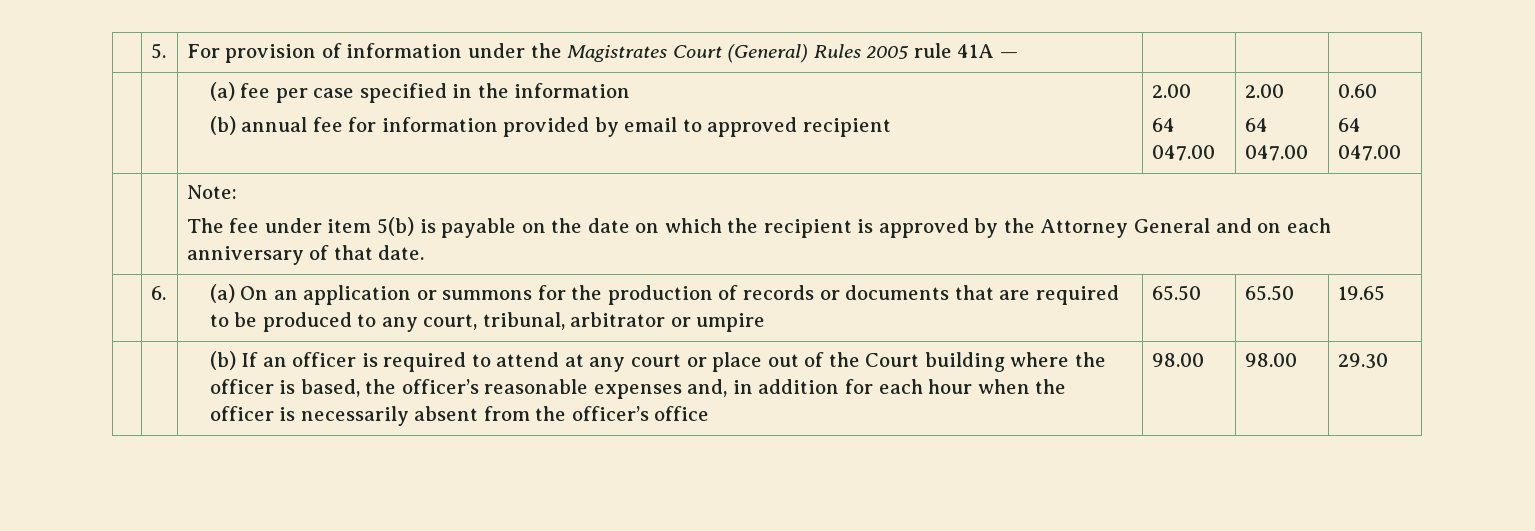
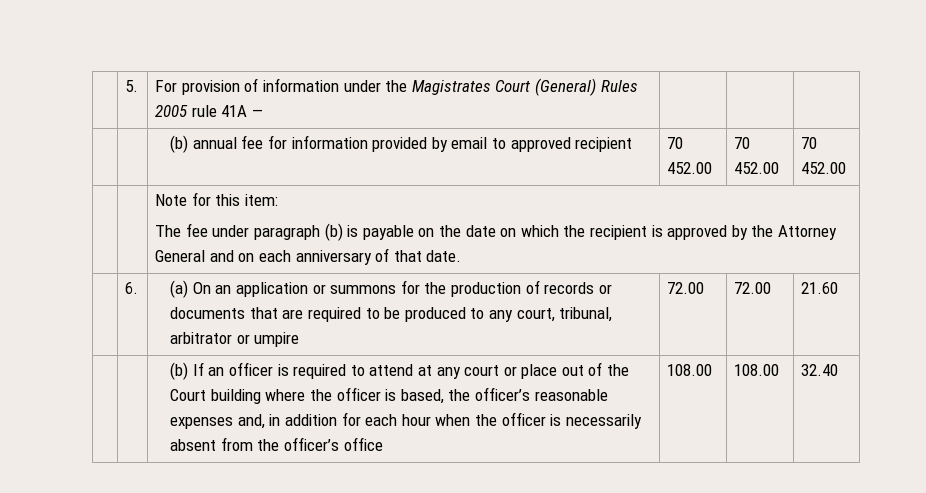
- | | (a) fee per case specified in the information
- (b) annual fee for information provided by email to approved recipient | 2.00
- 64 047.00 | 2.00
- 64 047.00 | 0.60
- 64 047.00
- | | Note:
- The fee under item 5(b) is payable on the date on which the recipient is approved by the Attorney General and on each anniversary of that date.
+ | | (b) annual fee for information provided by email to approved recipient | 70 452.00 | 70 452.00 | 70 452.00
+ | | Note for this item:
+ The fee under paragraph (b) is payable on the date on which the recipient is approved by the Attorney General and on each anniversary of that date.
- | 6. | (a) On an application or summons for the production of records or documents that are required to be produced to any court, tribunal, arbitrator or umpire | 65.50 | 65.50 | 19.65
+ | 6. | (a) On an application or summons for the production of records or documents that are required to be produced to any court, tribunal, arbitrator or umpire | 72.00 | 72.00 | 21.60
- 98.00 | 98.00 | 29.30
+ 108.00 | 108.00 | 32.40

